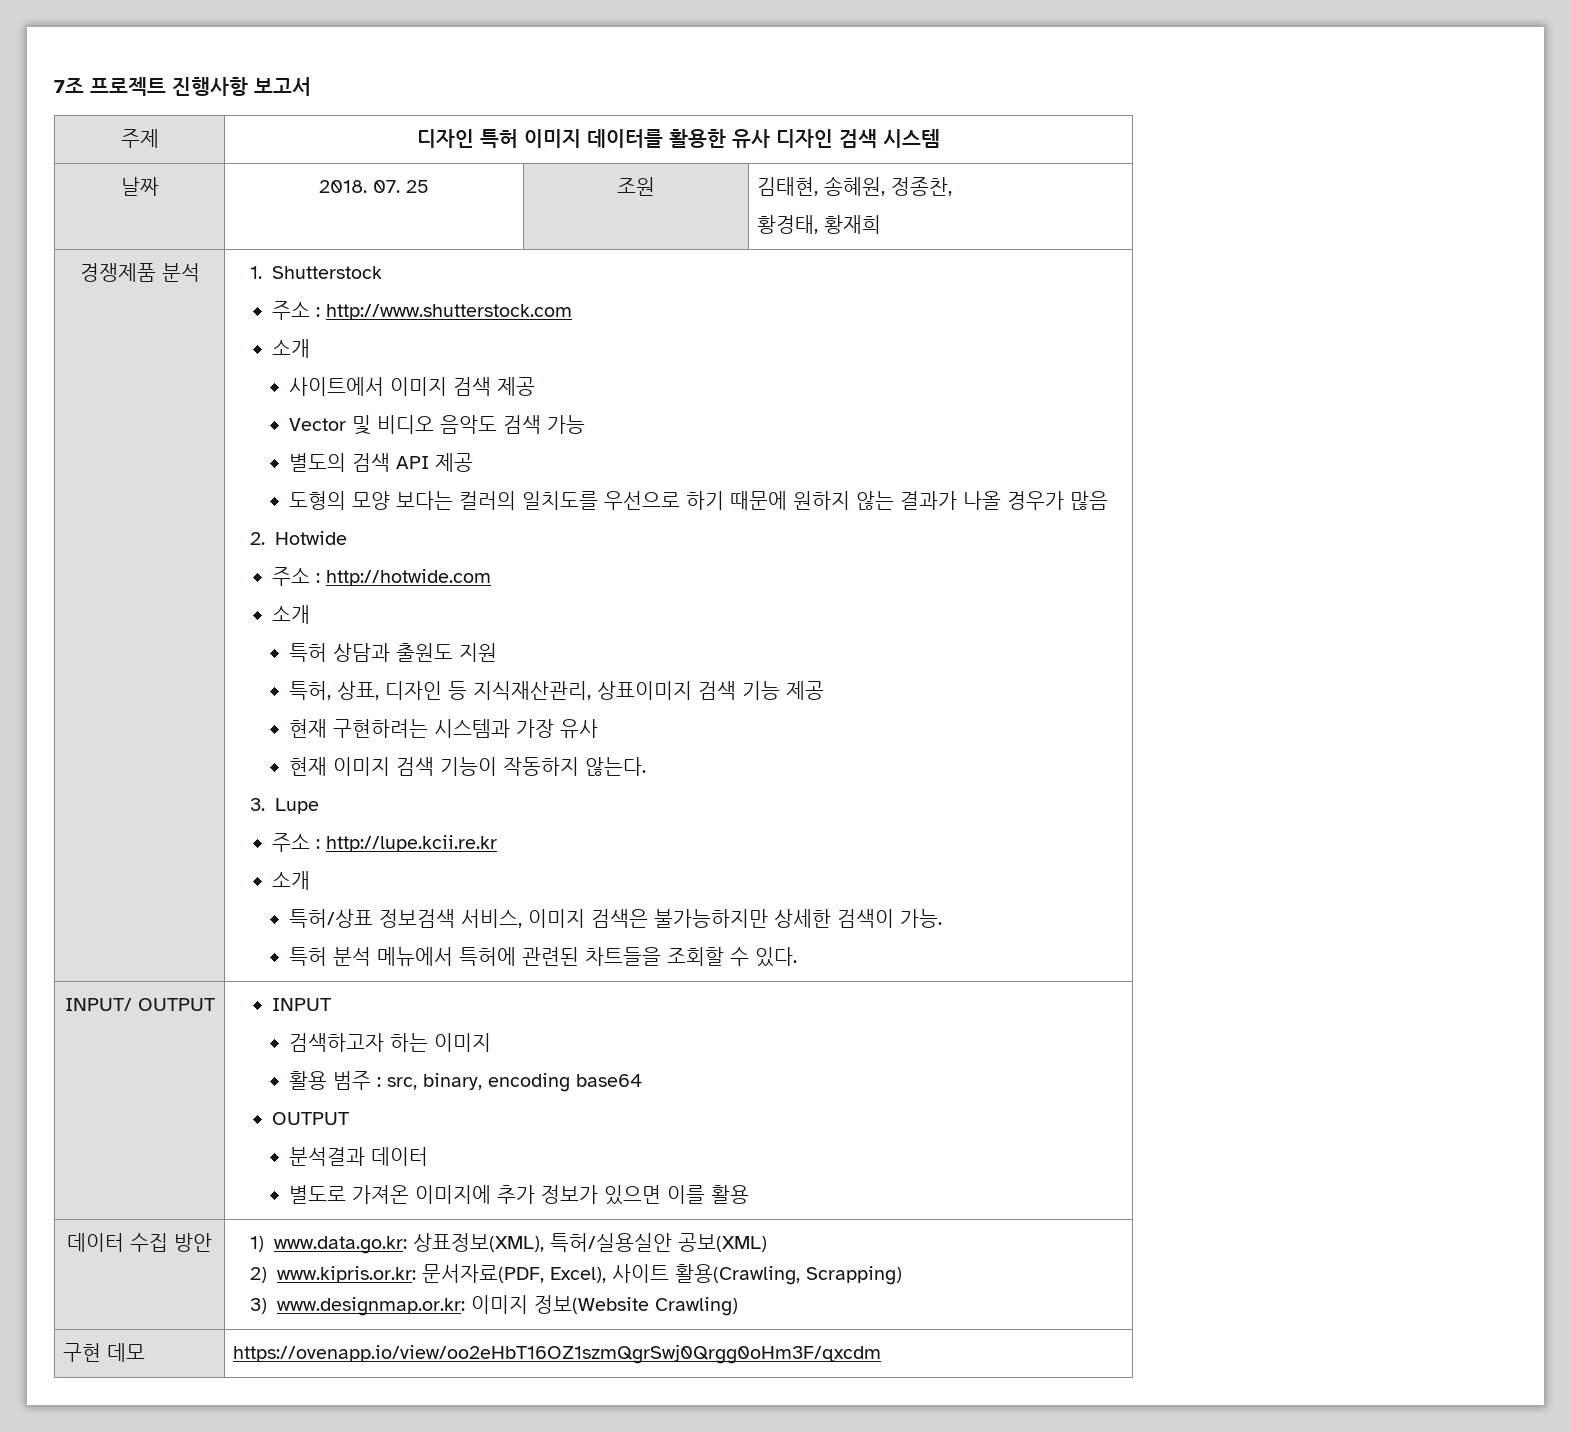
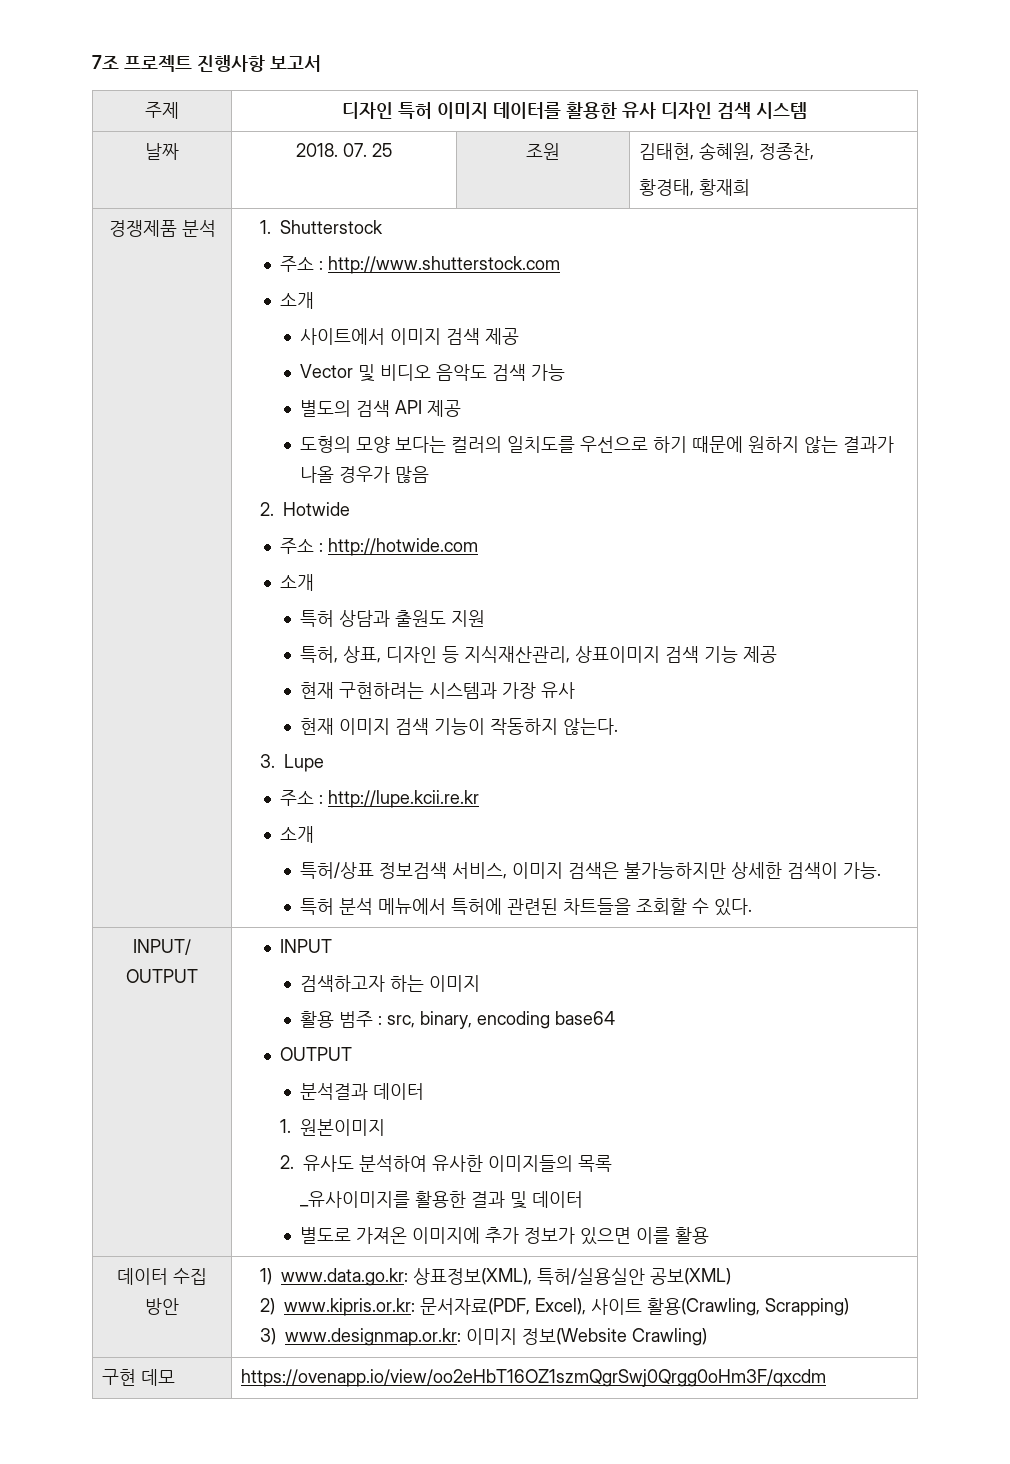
  INPUT/ OUTPUT | INPUT
  검색하고자 하는 이미지
  활용 범주 : src, binary, encoding base64
  OUTPUT
  분석결과 데이터
+ 1. 원본이미지
+ 2. 유사도 분석하여 유사한 이미지들의 목록
+ _유사이미지를 활용한 결과 및 데이터

